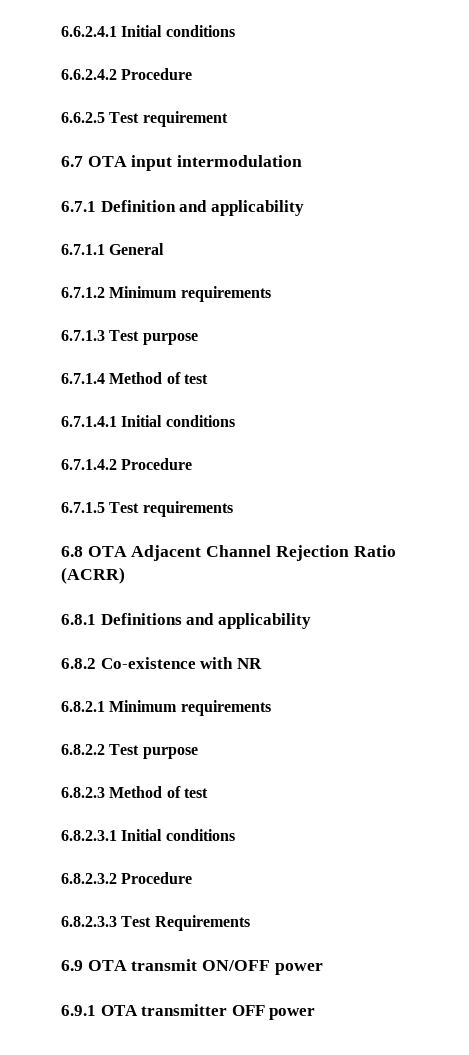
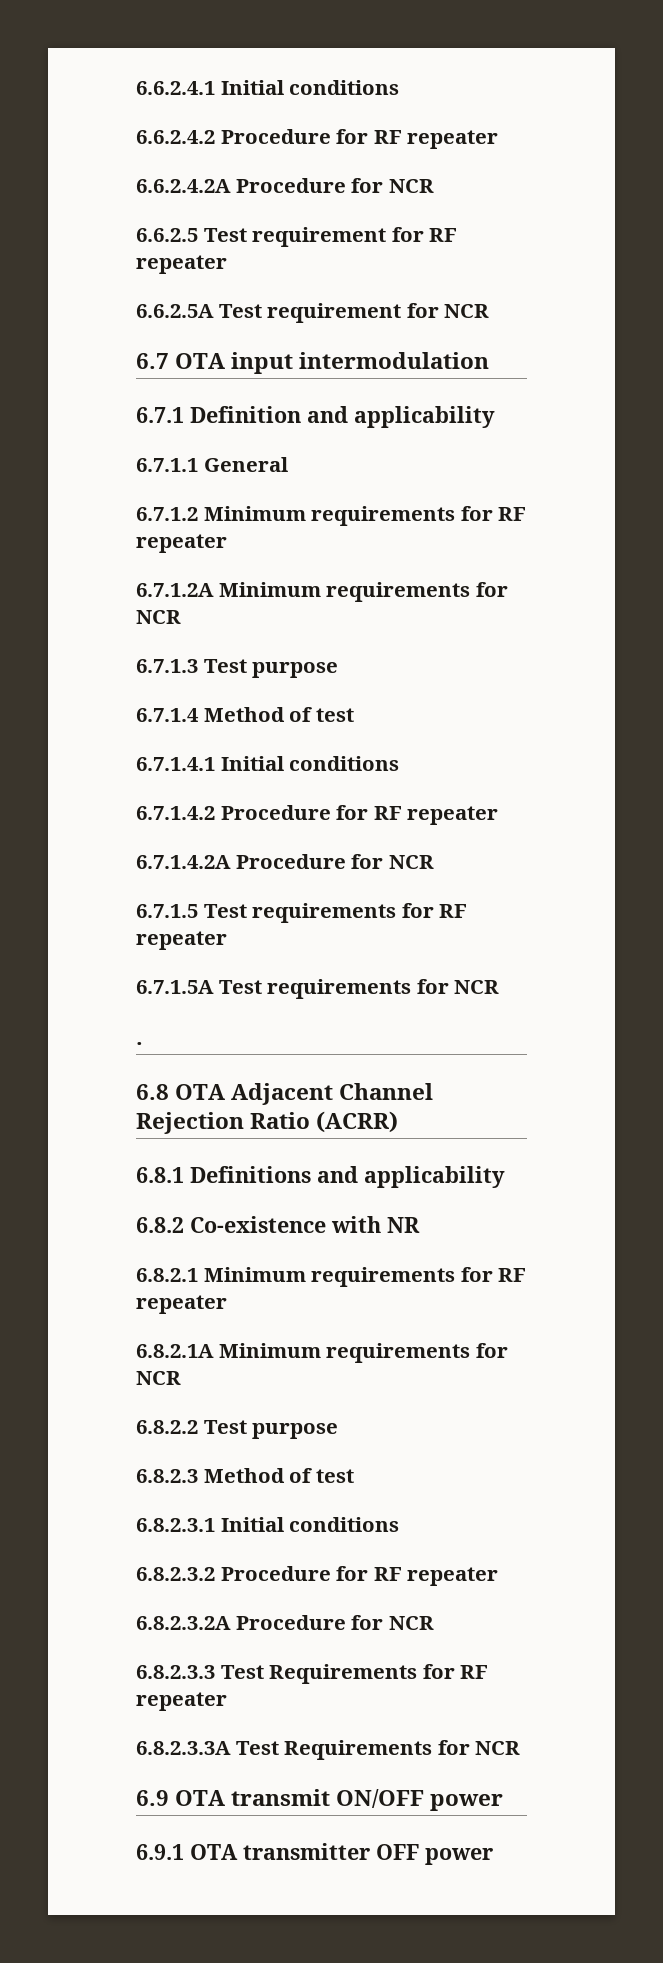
- 6.6.2.4.2 Procedure
- 6.6.2.5 Test requirement
+ 6.6.2.4.2 Procedure for RF repeater
+ 6.6.2.4.2A Procedure for NCR
+ 6.6.2.5 Test requirement for RF repeater
+ 6.6.2.5A Test requirement for NCR
- 6.7.1.2 Minimum requirements
+ 6.7.1.2 Minimum requirements for RF repeater
+ 6.7.1.2A Minimum requirements for NCR
- 6.7.1.4.2 Procedure
- 6.7.1.5 Test requirements
+ 6.7.1.4.2 Procedure for RF repeater
+ 6.7.1.4.2A Procedure for NCR
+ 6.7.1.5 Test requirements for RF repeater
+ 6.7.1.5A Test requirements for NCR
+ .
- 6.8.2.1 Minimum requirements
+ 6.8.2.1 Minimum requirements for RF repeater
+ 6.8.2.1A Minimum requirements for NCR
- 6.8.2.3.2 Procedure
- 6.8.2.3.3 Test Requirements
+ 6.8.2.3.2 Procedure for RF repeater
+ 6.8.2.3.2A Procedure for NCR
+ 6.8.2.3.3 Test Requirements for RF repeater
+ 6.8.2.3.3A Test Requirements for NCR

